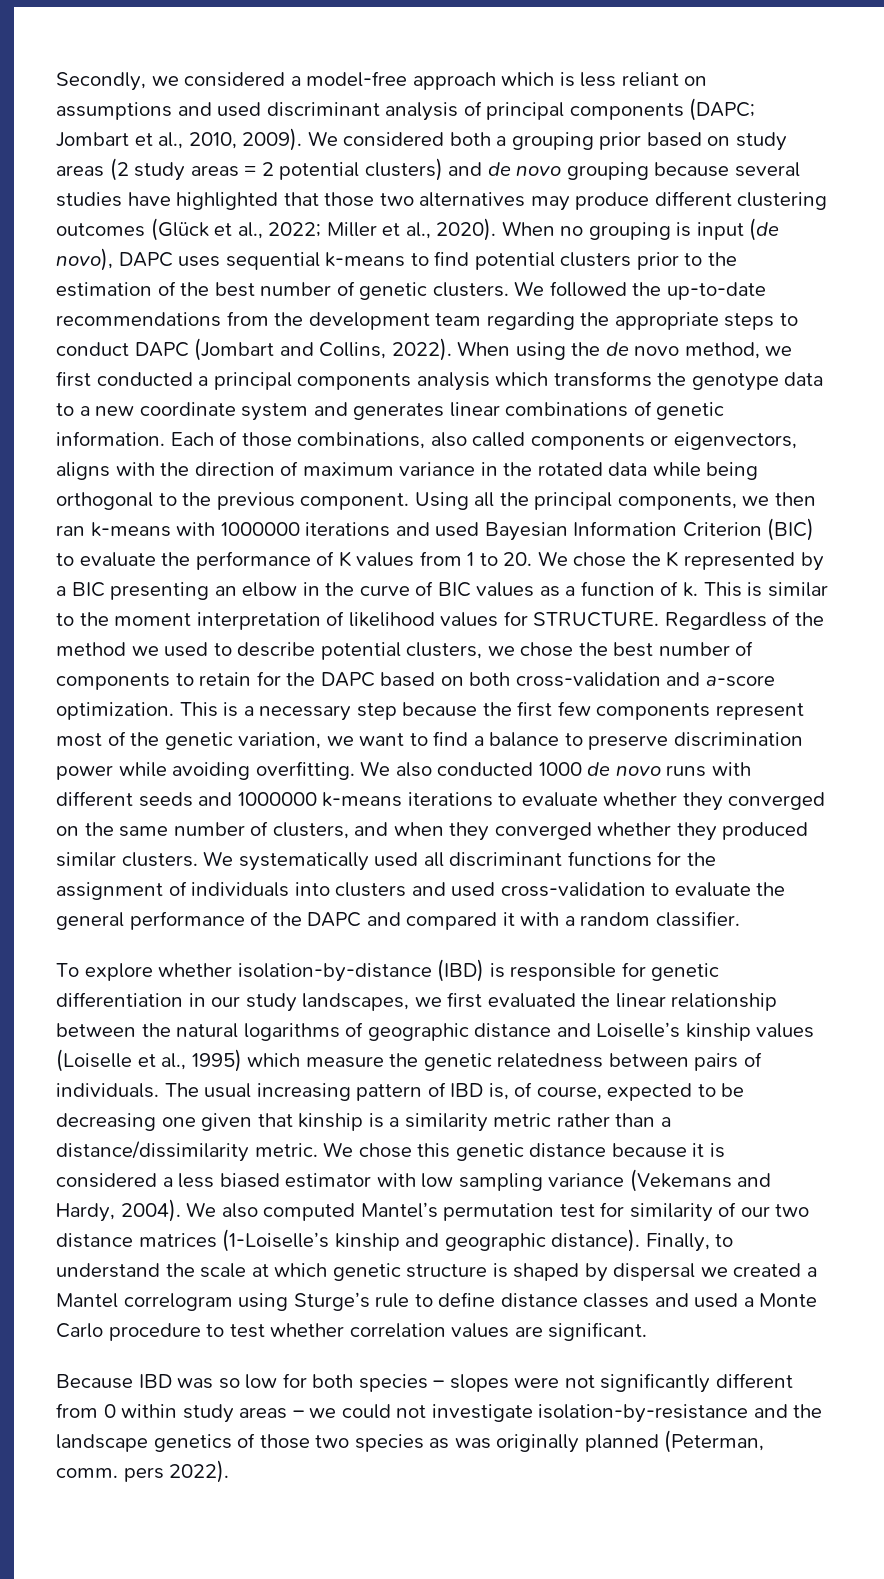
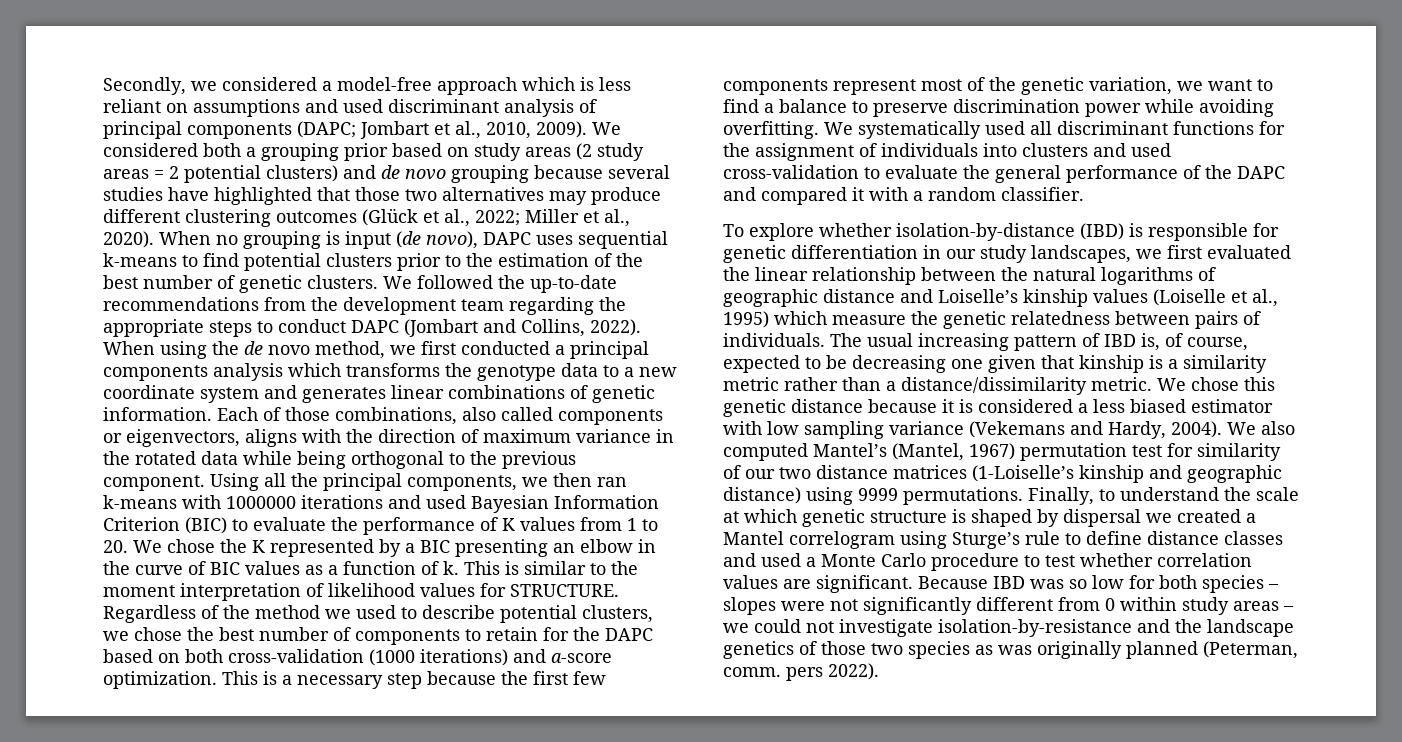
- Regardless of the method we used to describe potential clusters, we chose the best number of components to retain for the DAPC based on both cross-validation and a-score optimization.
+ Regardless of the method we used to describe potential clusters, we chose the best number of components to retain for the DAPC based on both cross-validation (1000 iterations) and a-score optimization.
- We also conducted 1000 de novo runs with different seeds and 1000000 k-means iterations to evaluate whether they converged on the same number of clusters, and when they converged whether they produced similar clusters. We systematically used all discriminant functions for the assignment of individuals into clusters and used cross-validation to evaluate the general performance of the DAPC and compared it with a random classifier.
+ We systematically used all discriminant functions for the assignment of individuals into clusters and used cross-validation to evaluate the general performance of the DAPC and compared it with a random classifier.
- We also computed Mantel’s permutation test for similarity of our two distance matrices (1-Loiselle’s kinship and geographic distance).
+ We also computed Mantel’s (Mantel, 1967) permutation test for similarity of our two distance matrices (1-Loiselle’s kinship and geographic distance) using 9999 permutations.
- Finally, to understand the scale at which genetic structure is shaped by dispersal we created a Mantel correlogram using Sturge’s rule to define distance classes and used a Monte Carlo procedure to test whether correlation values are significant.
- Because IBD was so low for both species – slopes were not significantly different from 0 within study areas – we could not investigate isolation-by-resistance and the landscape genetics of those two species as was originally planned (Peterman, comm. pers 2022).
+ Finally, to understand the scale at which genetic structure is shaped by dispersal we created a Mantel correlogram using Sturge’s rule to define distance classes and used a Monte Carlo procedure to test whether correlation values are significant. Because IBD was so low for both species – slopes were not significantly different from 0 within study areas – we could not investigate isolation-by-resistance and the landscape genetics of those two species as was originally planned (Peterman, comm. pers 2022).

